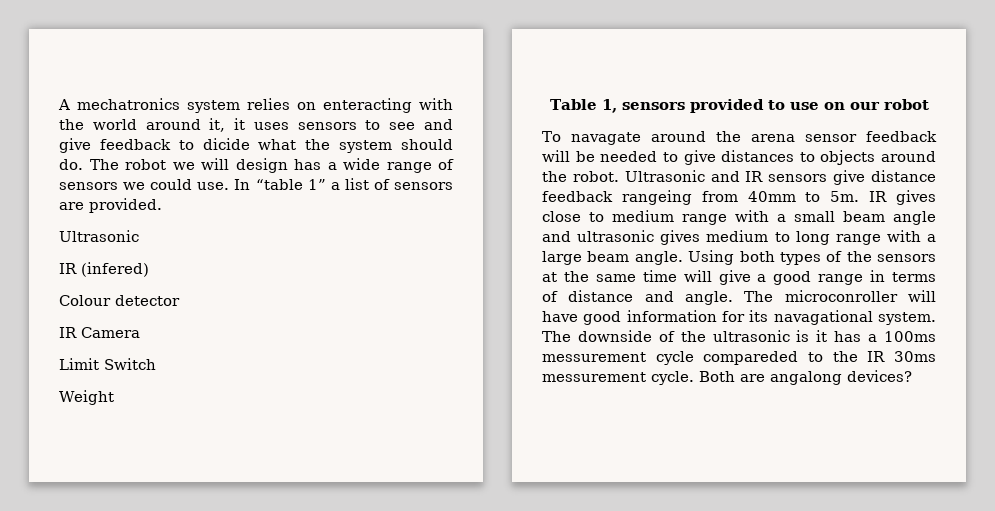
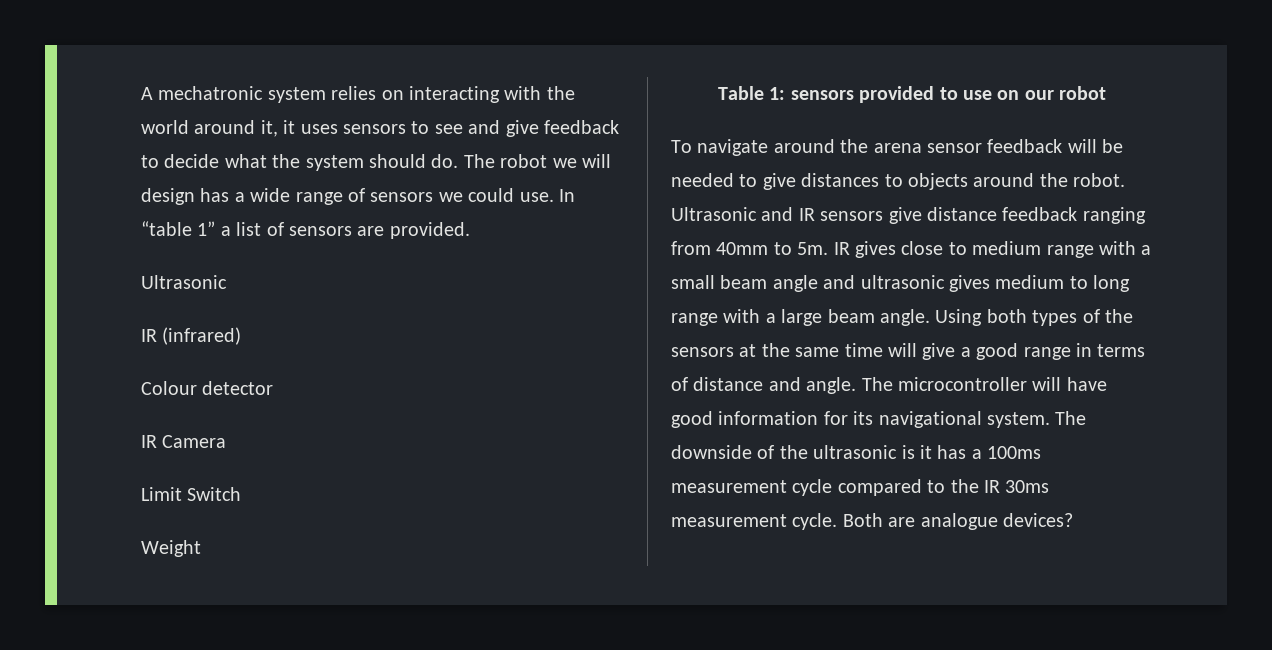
- A mechatronics system relies on enteracting with the world around it, it uses sensors to see and give feedback to dicide what the system should do.
+ A mechatronic system relies on interacting with the world around it, it uses sensors to see and give feedback to decide what the system should do.
- IR (infered)
+ IR (infrared)
- Table 1, sensors provided to use on our robot
+ Table 1: sensors provided to use on our robot
- To navagate around the arena sensor feedback will be needed to give distances to objects around the robot.
+ To navigate around the arena sensor feedback will be needed to give distances to objects around the robot.
- Ultrasonic and IR sensors give distance feedback rangeing from 40mm to 5m.
+ Ultrasonic and IR sensors give distance feedback ranging from 40mm to 5m.
- The microconroller will have good information for its navagational system.
+ The microcontroller will have good information for its navigational system.
- The downside of the ultrasonic is it has a 100ms messurement cycle compareded to the IR 30ms messurement cycle.
+ The downside of the ultrasonic is it has a 100ms measurement cycle compared to the IR 30ms measurement cycle.
- Both are angalong devices?
+ Both are analogue devices?

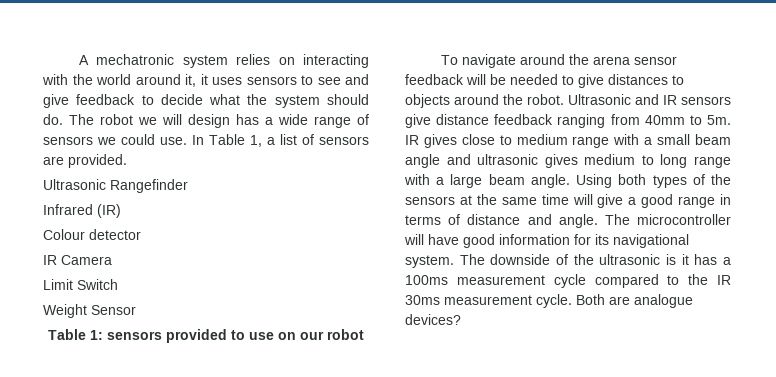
- In “table 1” a list of sensors are provided.
- Ultrasonic
- IR (infrared)
+ In Table 1, a list of sensors are provided.
+ Ultrasonic Rangefinder
+ Infrared (IR)
- Weight
+ Weight Sensor

